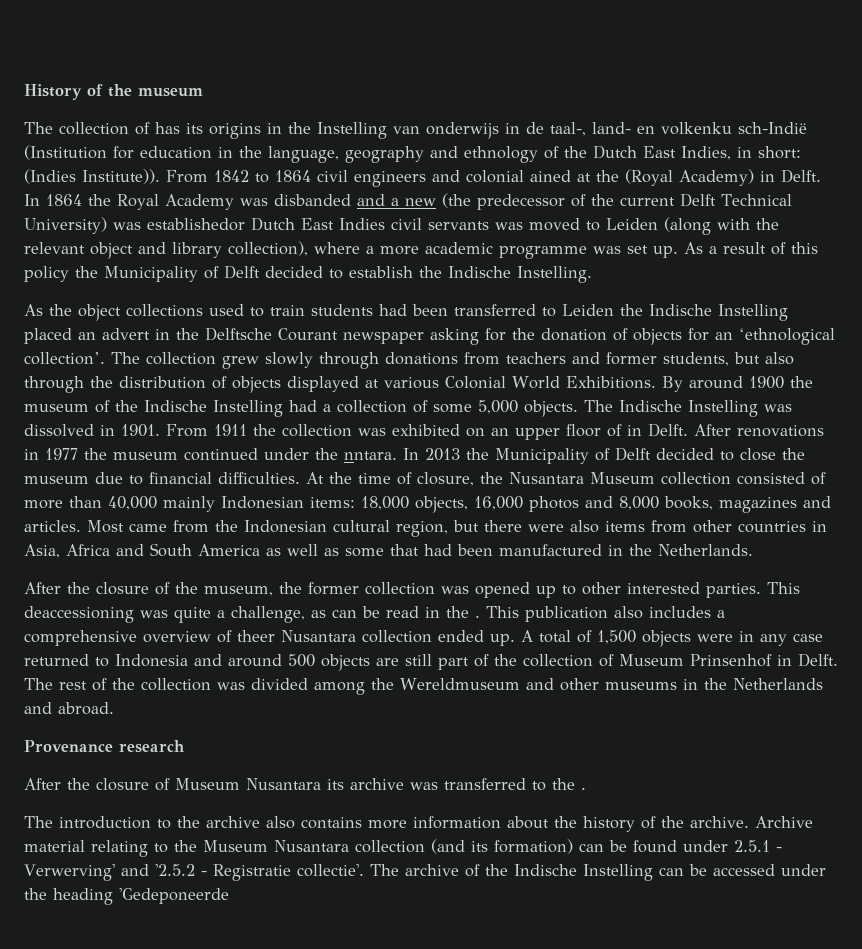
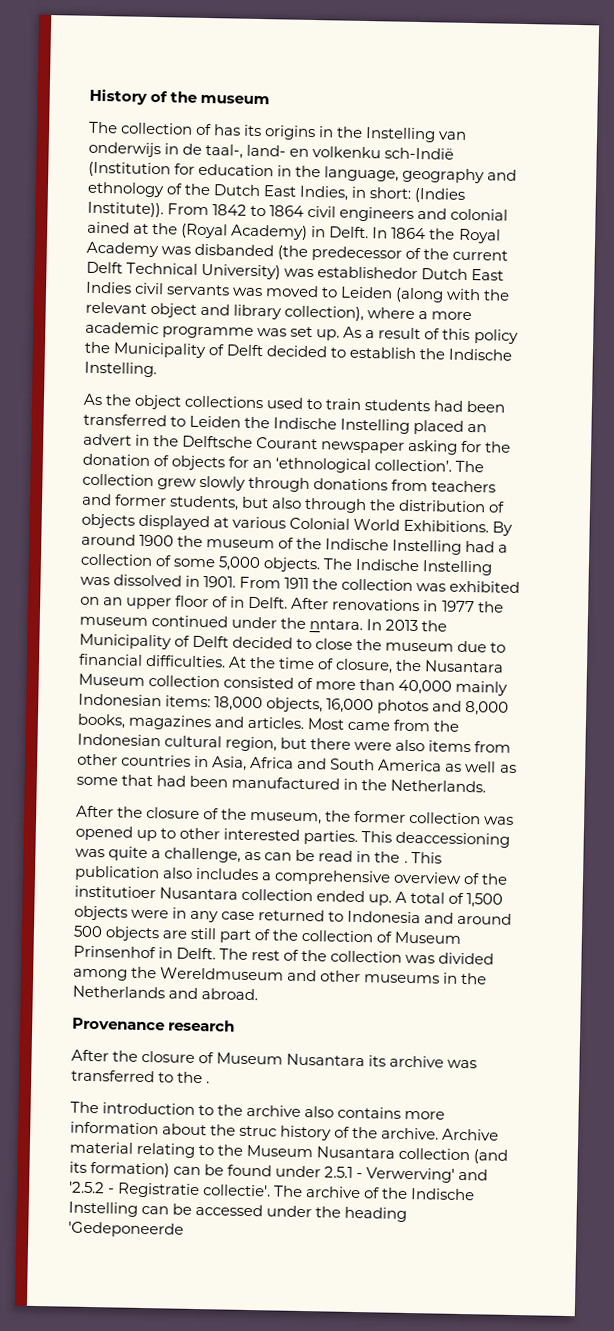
- In 1864 the Royal Academy was disbanded and a new (the predecessor of the current Delft Technical University) was establishedor Dutch East Indies civil servants was moved to Leiden (along with the relevant object and library collection), where a more academic programme was set up.
+ In 1864 the Royal Academy was disbanded (the predecessor of the current Delft Technical University) was establishedor Dutch East Indies civil servants was moved to Leiden (along with the relevant object and library collection), where a more academic programme was set up.
- This publication also includes a comprehensive overview of theer Nusantara collection ended up.
+ This publication also includes a comprehensive overview of the institutioer Nusantara collection ended up.
- The introduction to the archive also contains more information about the history of the archive.
+ The introduction to the archive also contains more information about the struc history of the archive.

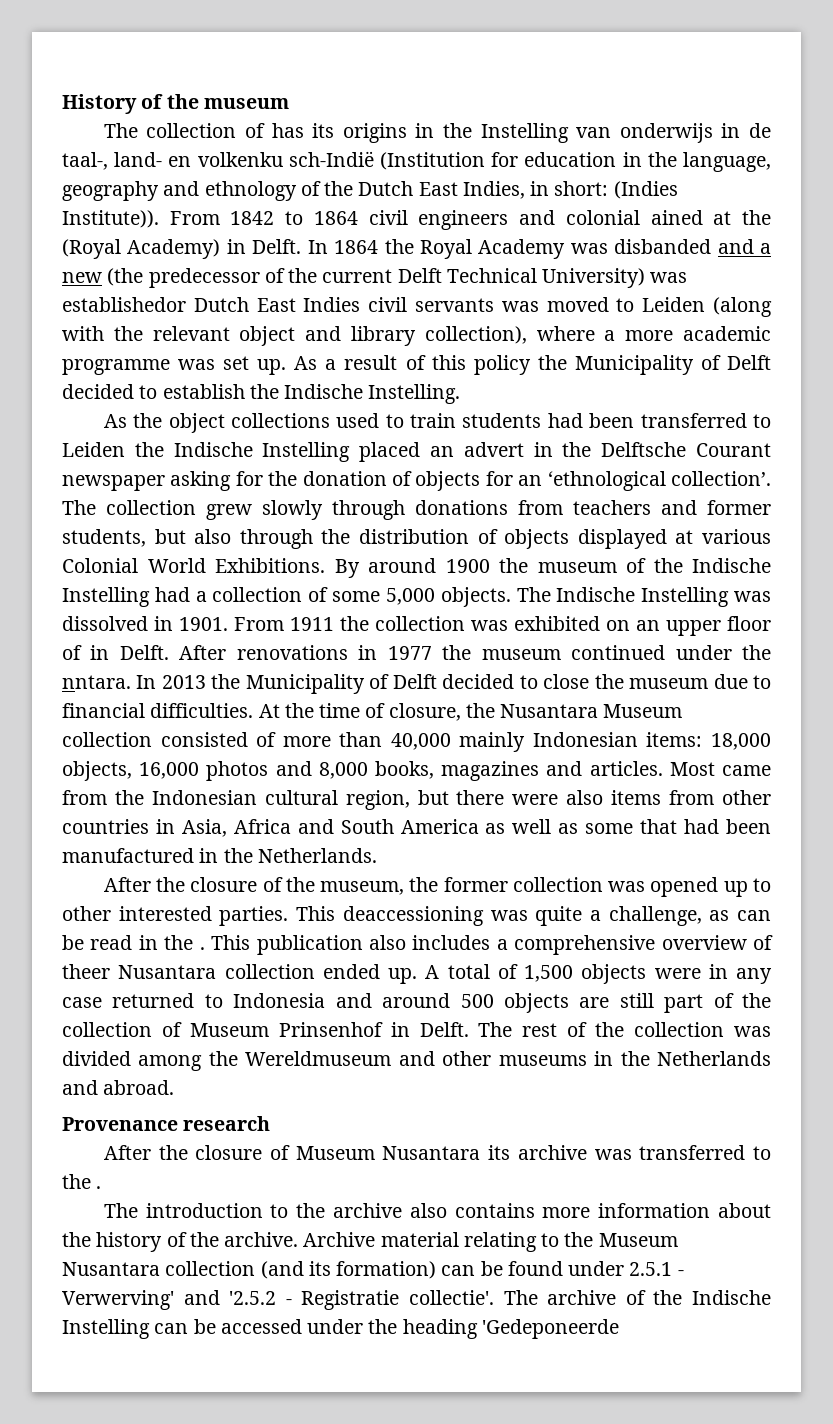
- In 1864 the Royal Academy was disbanded (the predecessor of the current Delft Technical University) was establishedor Dutch East Indies civil servants was moved to Leiden (along with the relevant object and library collection), where a more academic programme was set up.
+ In 1864 the Royal Academy was disbanded and a new (the predecessor of the current Delft Technical University) was establishedor Dutch East Indies civil servants was moved to Leiden (along with the relevant object and library collection), where a more academic programme was set up.
- This publication also includes a comprehensive overview of the institutioer Nusantara collection ended up.
+ This publication also includes a comprehensive overview of theer Nusantara collection ended up.
- The introduction to the archive also contains more information about the struc history of the archive.
+ The introduction to the archive also contains more information about the history of the archive.

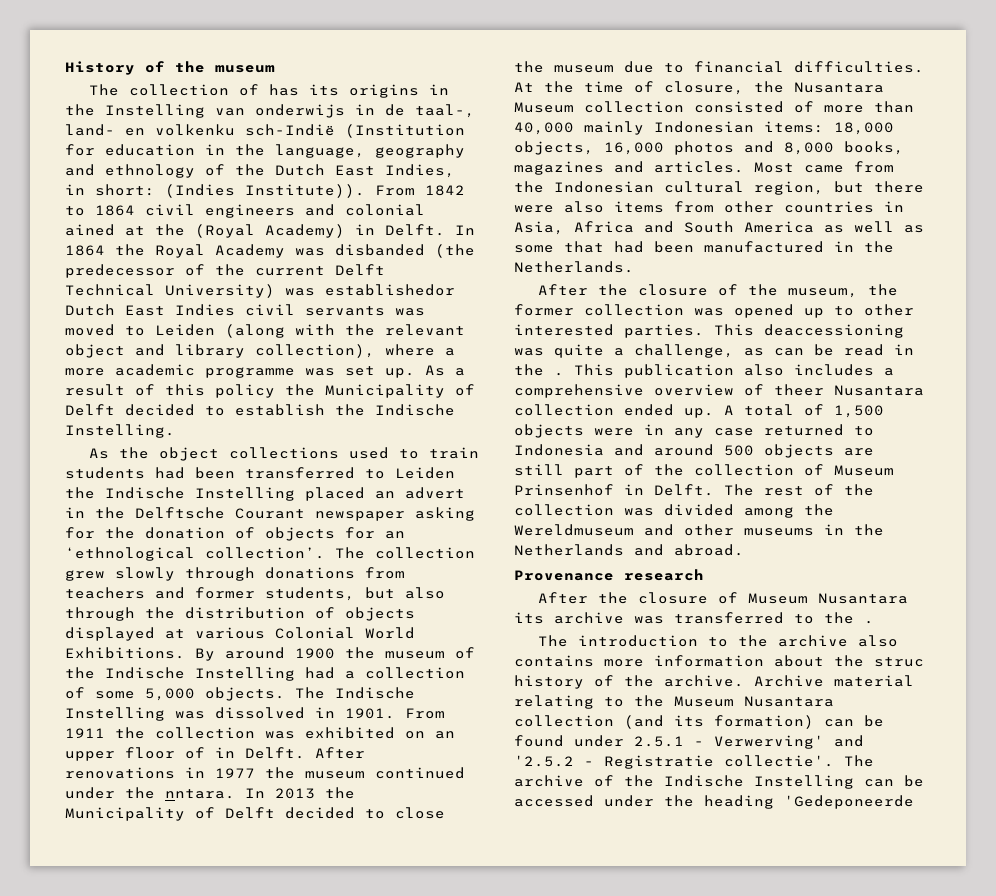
- In 1864 the Royal Academy was disbanded and a new (the predecessor of the current Delft Technical University) was establishedor Dutch East Indies civil servants was moved to Leiden (along with the relevant object and library collection), where a more academic programme was set up.
+ In 1864 the Royal Academy was disbanded (the predecessor of the current Delft Technical University) was establishedor Dutch East Indies civil servants was moved to Leiden (along with the relevant object and library collection), where a more academic programme was set up.
- The introduction to the archive also contains more information about the history of the archive.
+ The introduction to the archive also contains more information about the struc history of the archive.

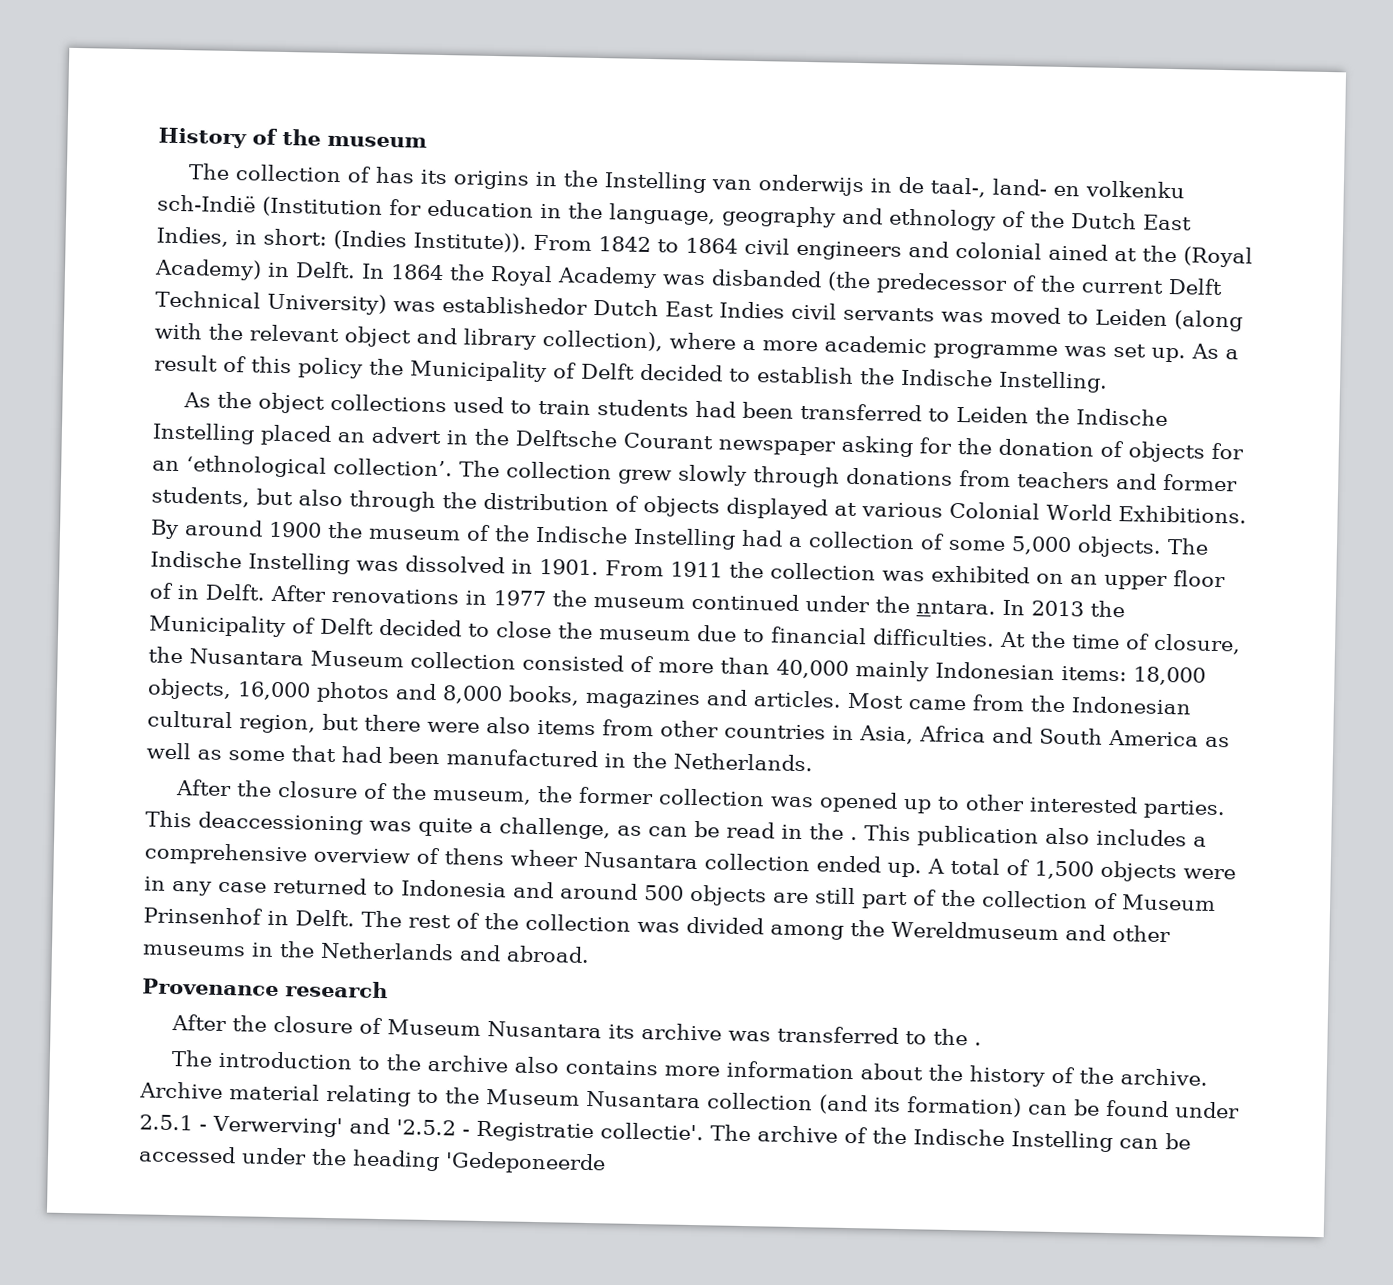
- This publication also includes a comprehensive overview of theer Nusantara collection ended up.
+ This publication also includes a comprehensive overview of thens wheer Nusantara collection ended up.
- The introduction to the archive also contains more information about the struc history of the archive.
+ The introduction to the archive also contains more information about the history of the archive.

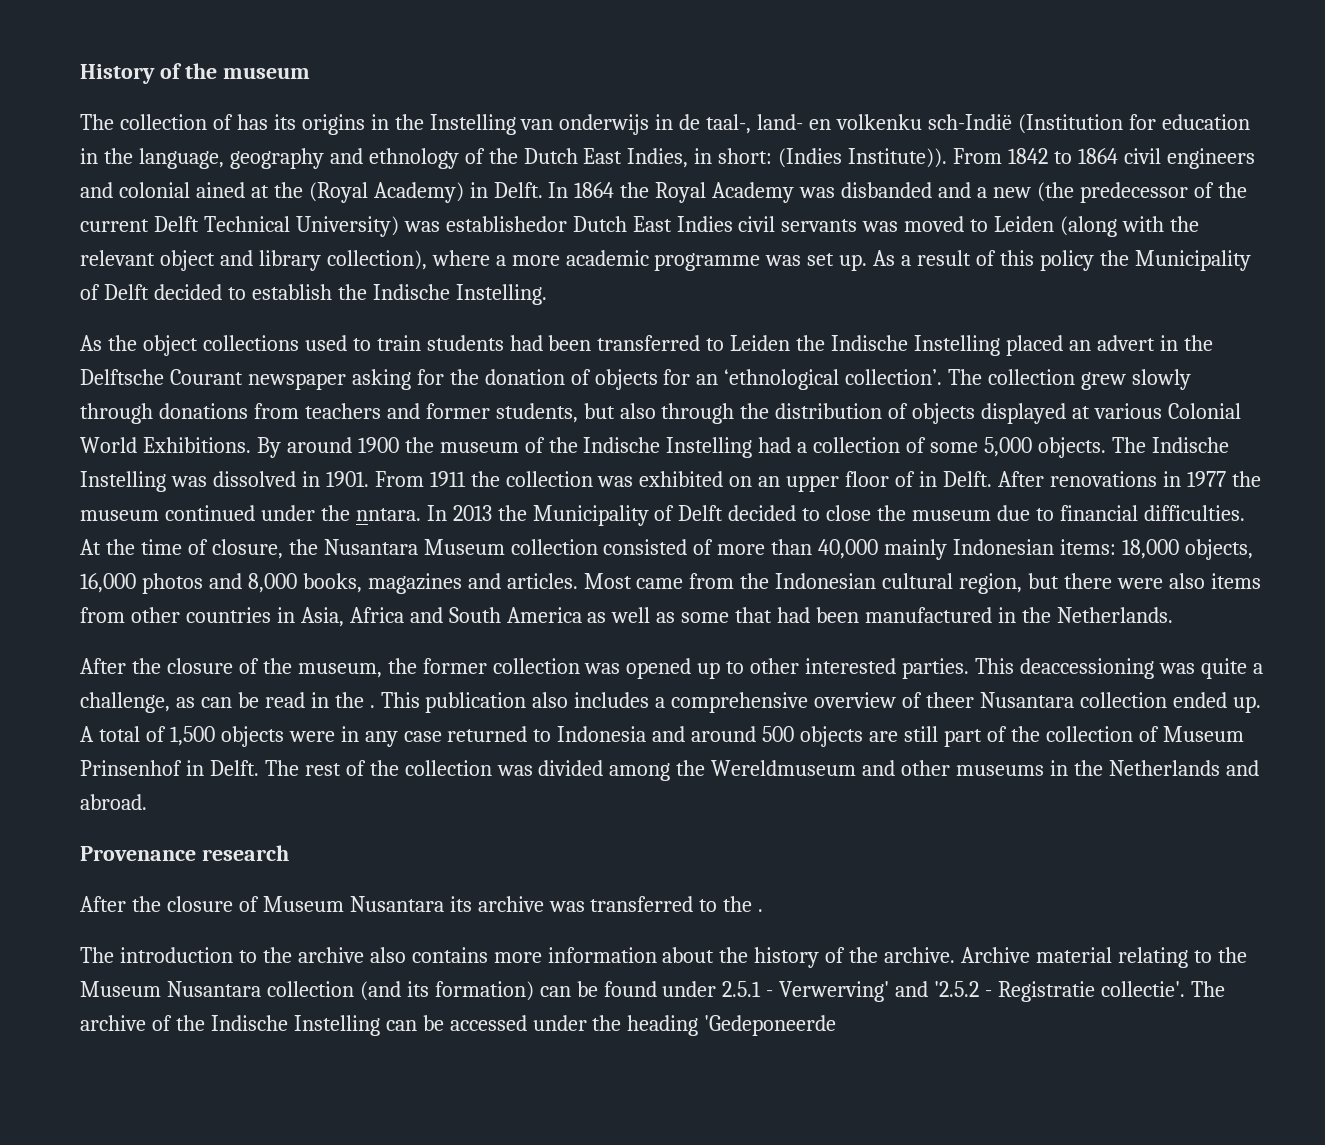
- In 1864 the Royal Academy was disbanded (the predecessor of the current Delft Technical University) was establishedor Dutch East Indies civil servants was moved to Leiden (along with the relevant object and library collection), where a more academic programme was set up.
+ In 1864 the Royal Academy was disbanded and a new (the predecessor of the current Delft Technical University) was establishedor Dutch East Indies civil servants was moved to Leiden (along with the relevant object and library collection), where a more academic programme was set up.
- This publication also includes a comprehensive overview of thens wheer Nusantara collection ended up.
+ This publication also includes a comprehensive overview of theer Nusantara collection ended up.

